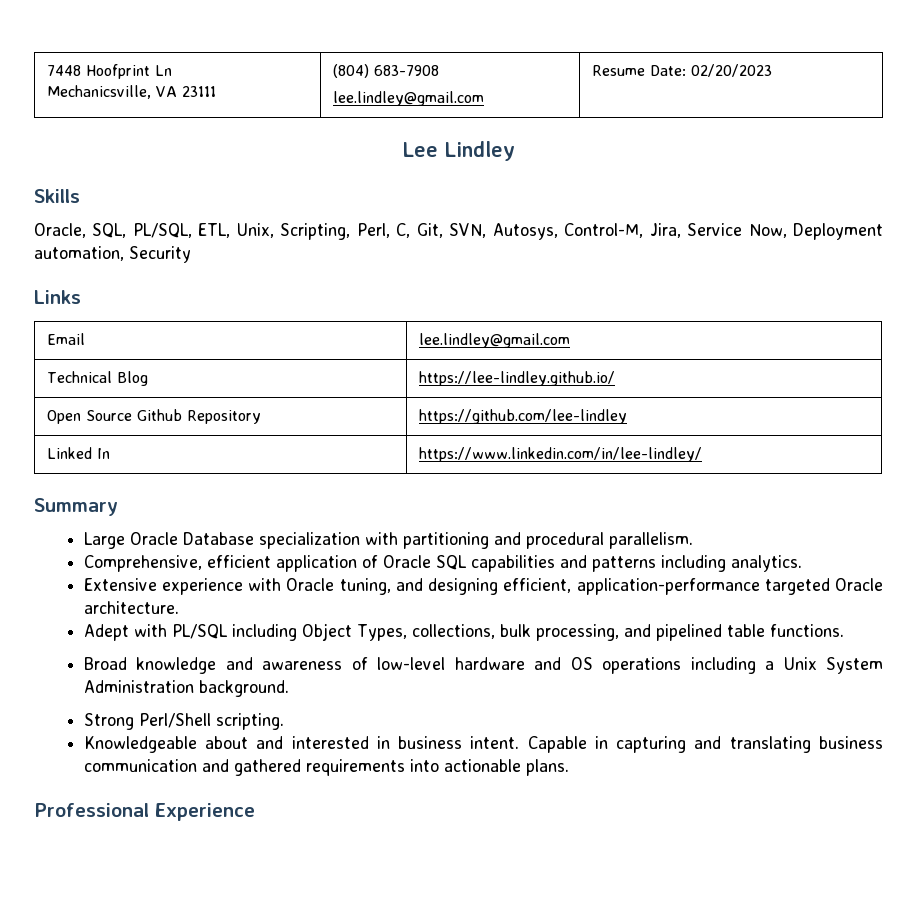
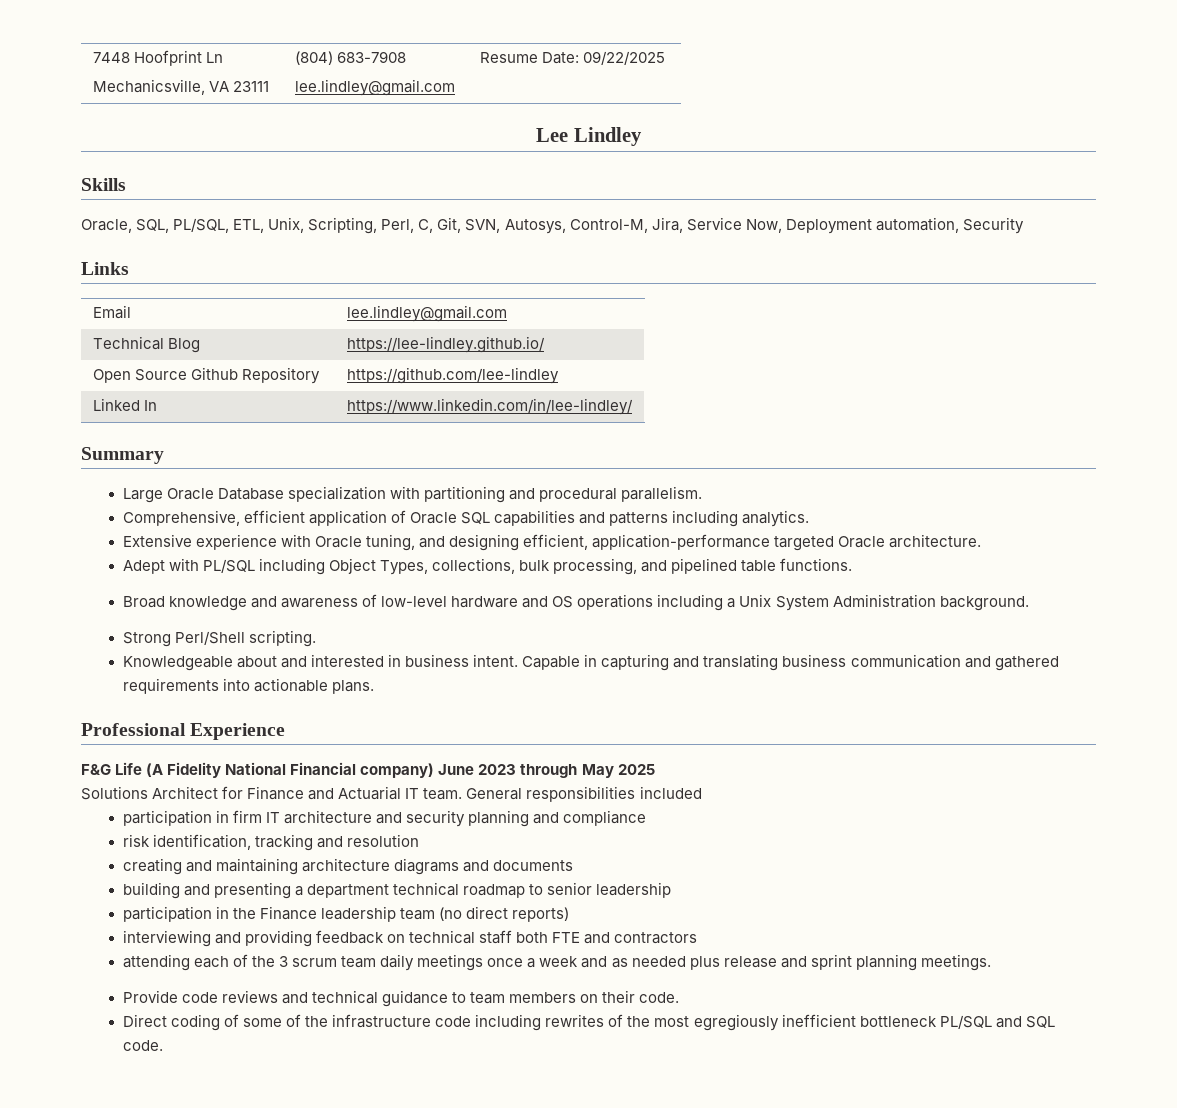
  7448 Hoofprint Ln
  Mechanicsville, VA 23111 | (804) 683-7908
- lee.lindley@gmail.com | Resume Date: 02/20/2023
+ lee.lindley@gmail.com | Resume Date: 09/22/2025
+ F&G Life (A Fidelity National Financial company) June 2023 through May 2025
+ Solutions Architect for Finance and Actuarial IT team. General responsibilities included
+ participation in firm IT architecture and security planning and compliance
+ risk identification, tracking and resolution
+ creating and maintaining architecture diagrams and documents
+ building and presenting a department technical roadmap to senior leadership
+ participation in the Finance leadership team (no direct reports)
+ interviewing and providing feedback on technical staff both FTE and contractors
+ attending each of the 3 scrum team daily meetings once a week and as needed plus release and sprint planning meetings.
+ Provide code reviews and technical guidance to team members on their code.
+ Direct coding of some of the infrastructure code including rewrites of the most egregiously inefficient bottleneck PL/SQL and SQL code.

